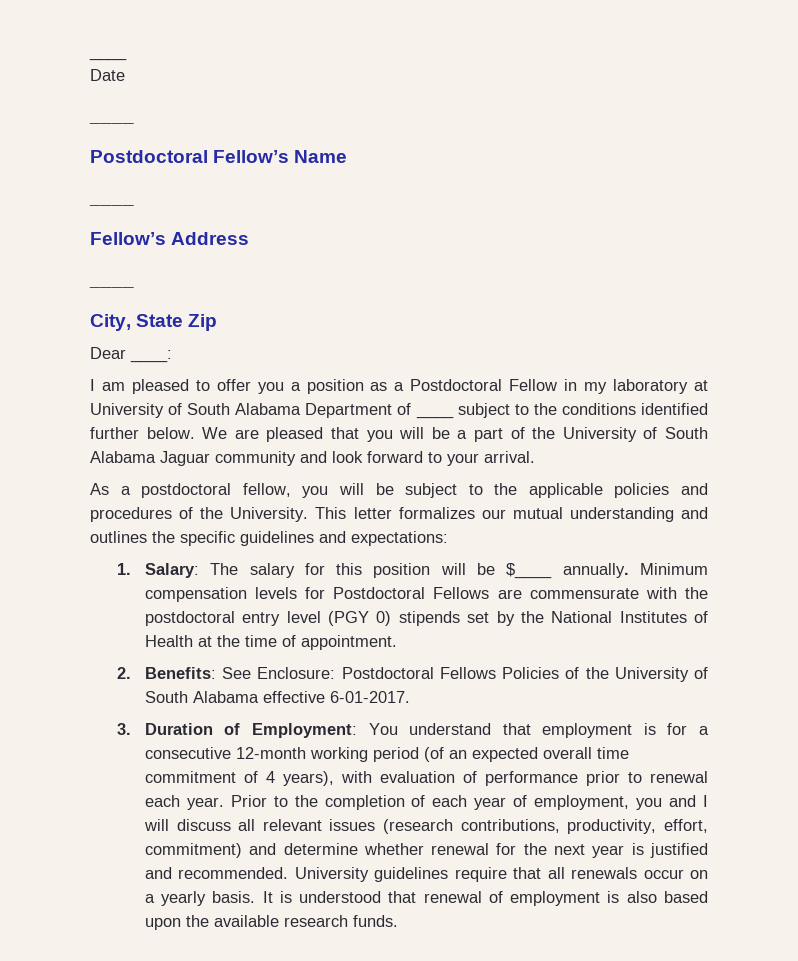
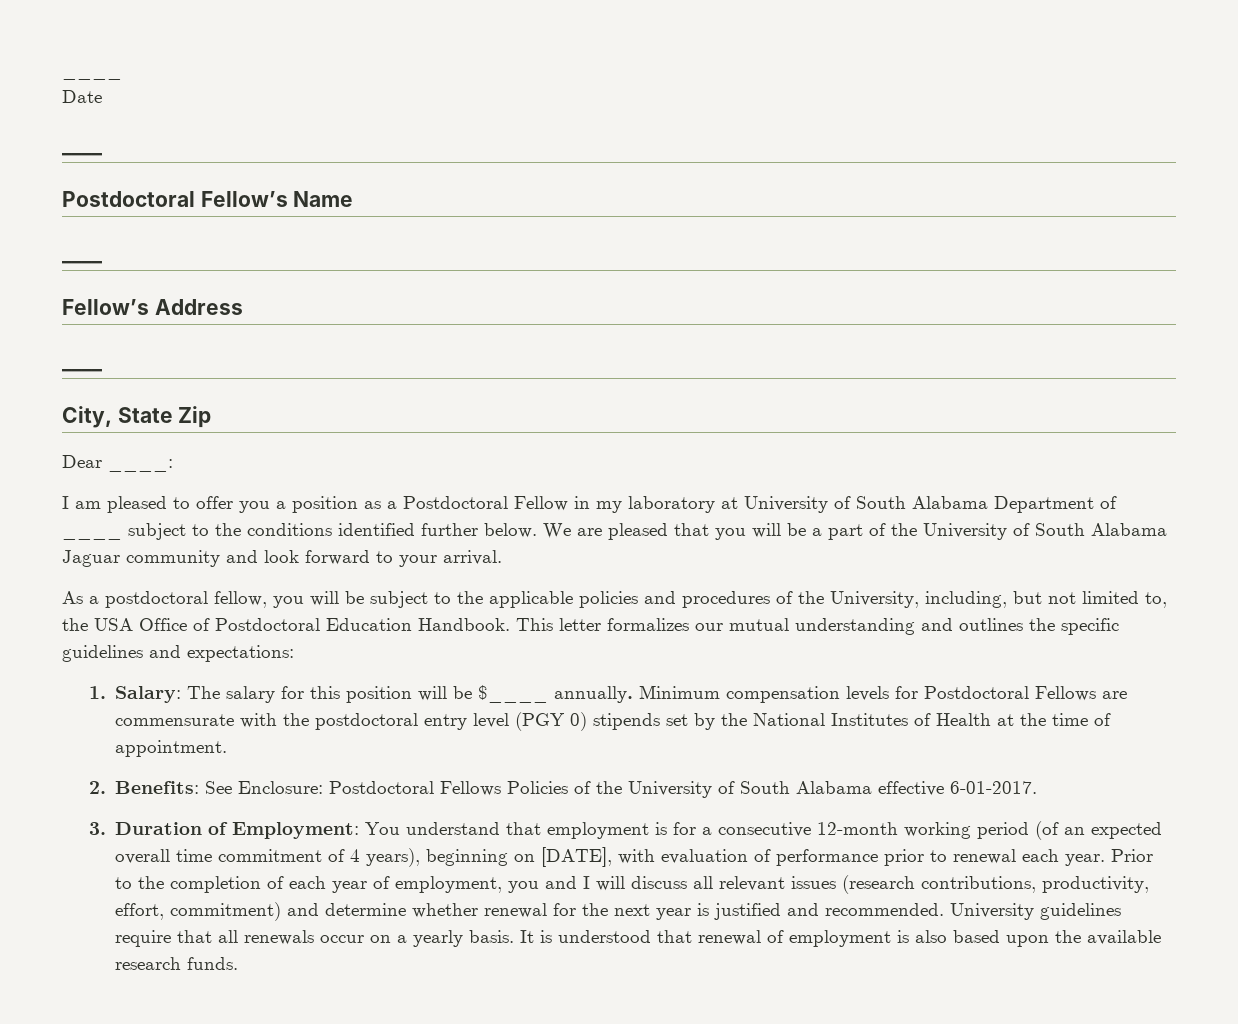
- As a postdoctoral fellow, you will be subject to the applicable policies and procedures of the University.
+ As a postdoctoral fellow, you will be subject to the applicable policies and procedures of the University, including, but not limited to, the USA Office of Postdoctoral Education Handbook.
- 3. Duration of Employment: You understand that employment is for a consecutive 12-month working period (of an expected overall time commitment of 4 years), with evaluation of performance prior to renewal each year.
+ 3. Duration of Employment: You understand that employment is for a consecutive 12-month working period (of an expected overall time commitment of 4 years), beginning on [DATE], with evaluation of performance prior to renewal each year.

